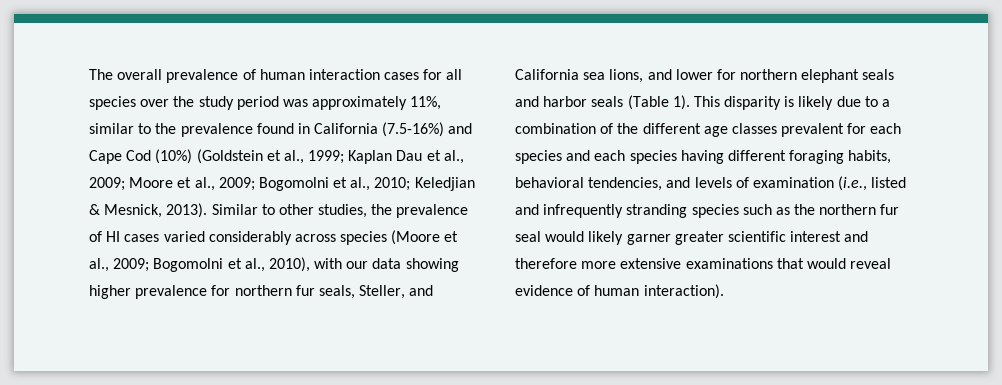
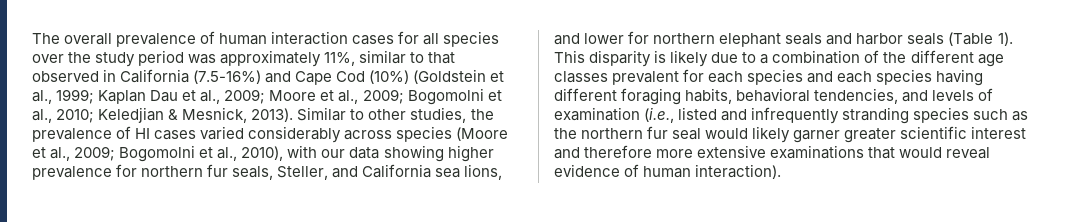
- The overall prevalence of human interaction cases for all species over the study period was approximately 11%, similar to the prevalence found in California (7.5-16%) and Cape Cod (10%) (Goldstein et al., 1999; Kaplan Dau et al., 2009; Moore et al., 2009; Bogomolni et al., 2010; Keledjian & Mesnick, 2013).
+ The overall prevalence of human interaction cases for all species over the study period was approximately 11%, similar to that observed in California (7.5-16%) and Cape Cod (10%) (Goldstein et al., 1999; Kaplan Dau et al., 2009; Moore et al., 2009; Bogomolni et al., 2010; Keledjian & Mesnick, 2013).

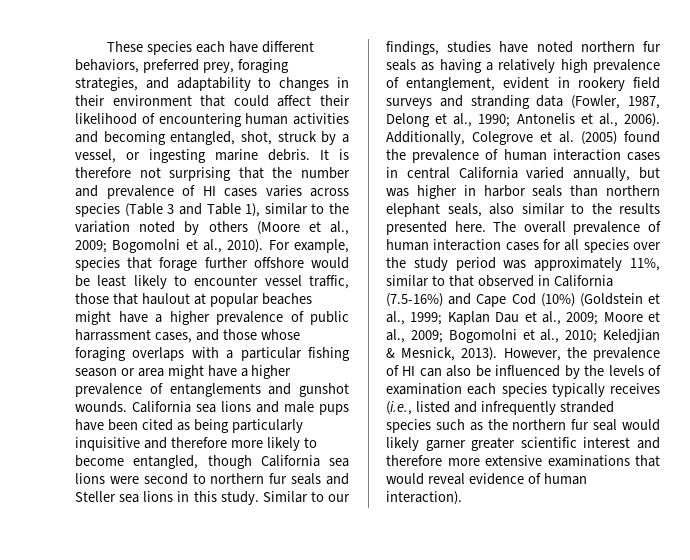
+ These species each have different behaviors, preferred prey, foraging strategies, and adaptability to changes in their environment that could affect their likelihood of encountering human activities and becoming entangled, shot, struck by a vessel, or ingesting marine debris. It is therefore not surprising that the number and prevalence of HI cases varies across species (Table 3 and Table 1), similar to the variation noted by others (Moore et al., 2009; Bogomolni et al., 2010). For example, species that forage further offshore would be least likely to encounter vessel traffic, those that haulout at popular beaches might have a higher prevalence of public harrassment cases, and those whose foraging overlaps with a particular fishing season or area might have a higher prevalence of entanglements and gunshot wounds. California sea lions and male pups have been cited as being particularly inquisitive and therefore more likely to become entangled, though California sea lions were second to northern fur seals and Steller sea lions in this study. Similar to our findings, studies have noted northern fur seals as having a relatively high prevalence of entanglement, evident in rookery field surveys and stranding data (Fowler, 1987, Delong et al., 1990; Antonelis et al., 2006). Additionally, Colegrove et al. (2005) found the prevalence of human interaction cases in central California varied annually, but was higher in harbor seals than northern elephant seals, also similar to the results presented here.
- Similar to other studies, the prevalence of HI cases varied considerably across species (Moore et al., 2009; Bogomolni et al., 2010), with our data showing higher prevalence for northern fur seals, Steller, and California sea lions, and lower for northern elephant seals and harbor seals (Table 1). This disparity is likely due to a combination of the different age classes prevalent for each species and each species having different foraging habits, behavioral tendencies, and levels of examination (i.e., listed and infrequently stranding species such as the northern fur seal would likely garner greater scientific interest and therefore more extensive examinations that would reveal evidence of human interaction).
+ However, the prevalence of HI can also be influenced by the levels of examination each species typically receives (i.e., listed and infrequently stranded species such as the northern fur seal would likely garner greater scientific interest and therefore more extensive examinations that would reveal evidence of human interaction).

